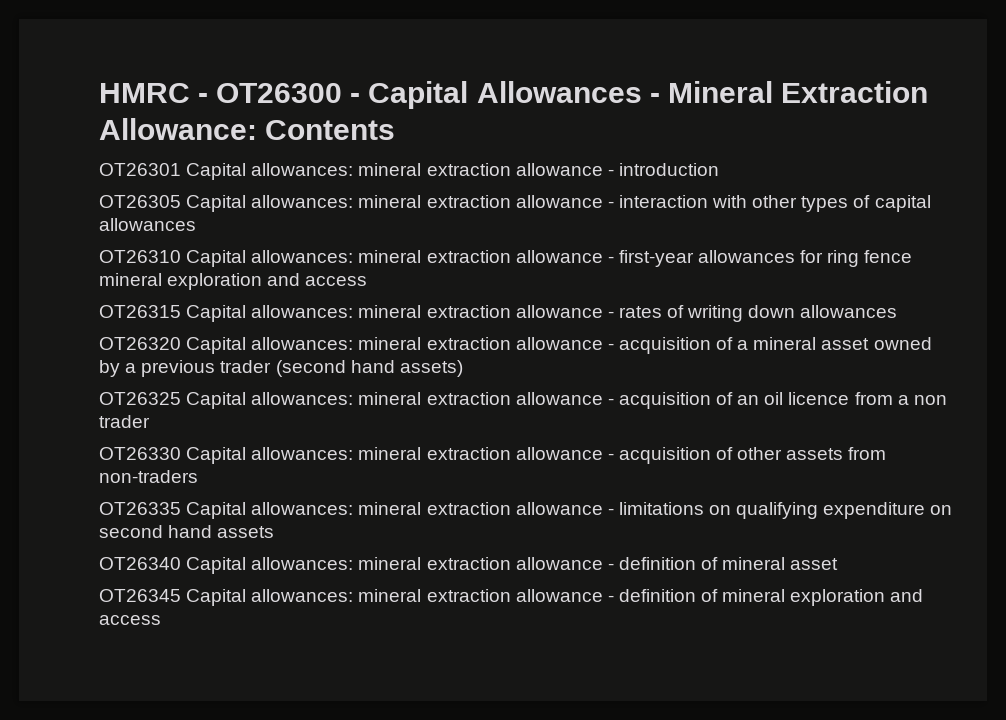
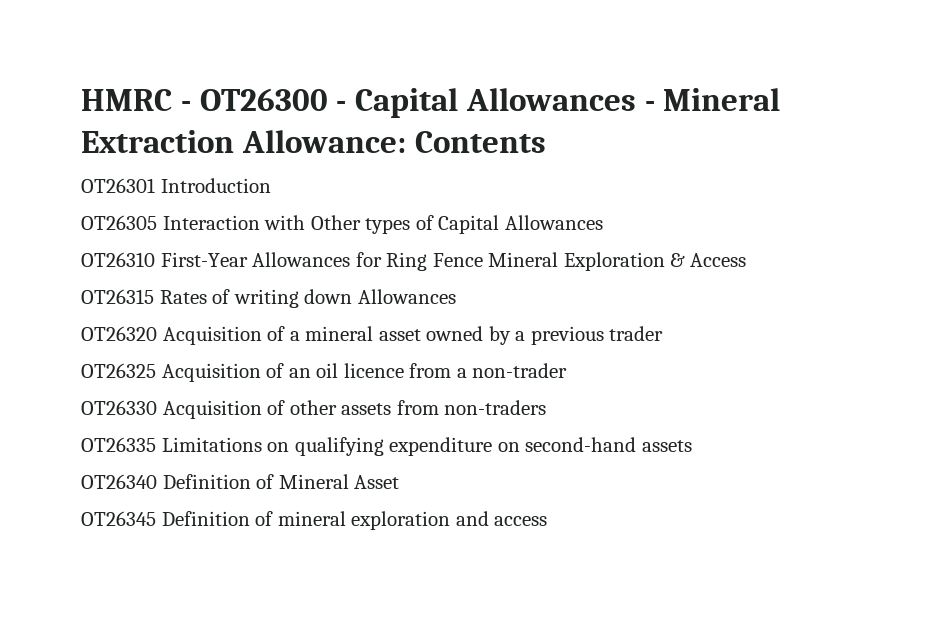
- OT26301 Capital allowances: mineral extraction allowance - introduction
- OT26305 Capital allowances: mineral extraction allowance - interaction with other types of capital allowances
- OT26310 Capital allowances: mineral extraction allowance - first-year allowances for ring fence mineral exploration and access
- OT26315 Capital allowances: mineral extraction allowance - rates of writing down allowances
+ OT26301 Introduction
+ OT26305 Interaction with Other types of Capital Allowances
+ OT26310 First-Year Allowances for Ring Fence Mineral Exploration & Access
+ OT26315 Rates of writing down Allowances
- OT26320 Capital allowances: mineral extraction allowance - acquisition of a mineral asset owned by a previous trader (second hand assets)
- OT26325 Capital allowances: mineral extraction allowance - acquisition of an oil licence from a non trader
+ OT26320 Acquisition of a mineral asset owned by a previous trader
+ OT26325 Acquisition of an oil licence from a non-trader
- OT26330 Capital allowances: mineral extraction allowance - acquisition of other assets from non-traders
+ OT26330 Acquisition of other assets from non-traders
- OT26335 Capital allowances: mineral extraction allowance - limitations on qualifying expenditure on second hand assets
+ OT26335 Limitations on qualifying expenditure on second-hand assets
- OT26340 Capital allowances: mineral extraction allowance - definition of mineral asset
- OT26345 Capital allowances: mineral extraction allowance - definition of mineral exploration and access
+ OT26340 Definition of Mineral Asset
+ OT26345 Definition of mineral exploration and access

